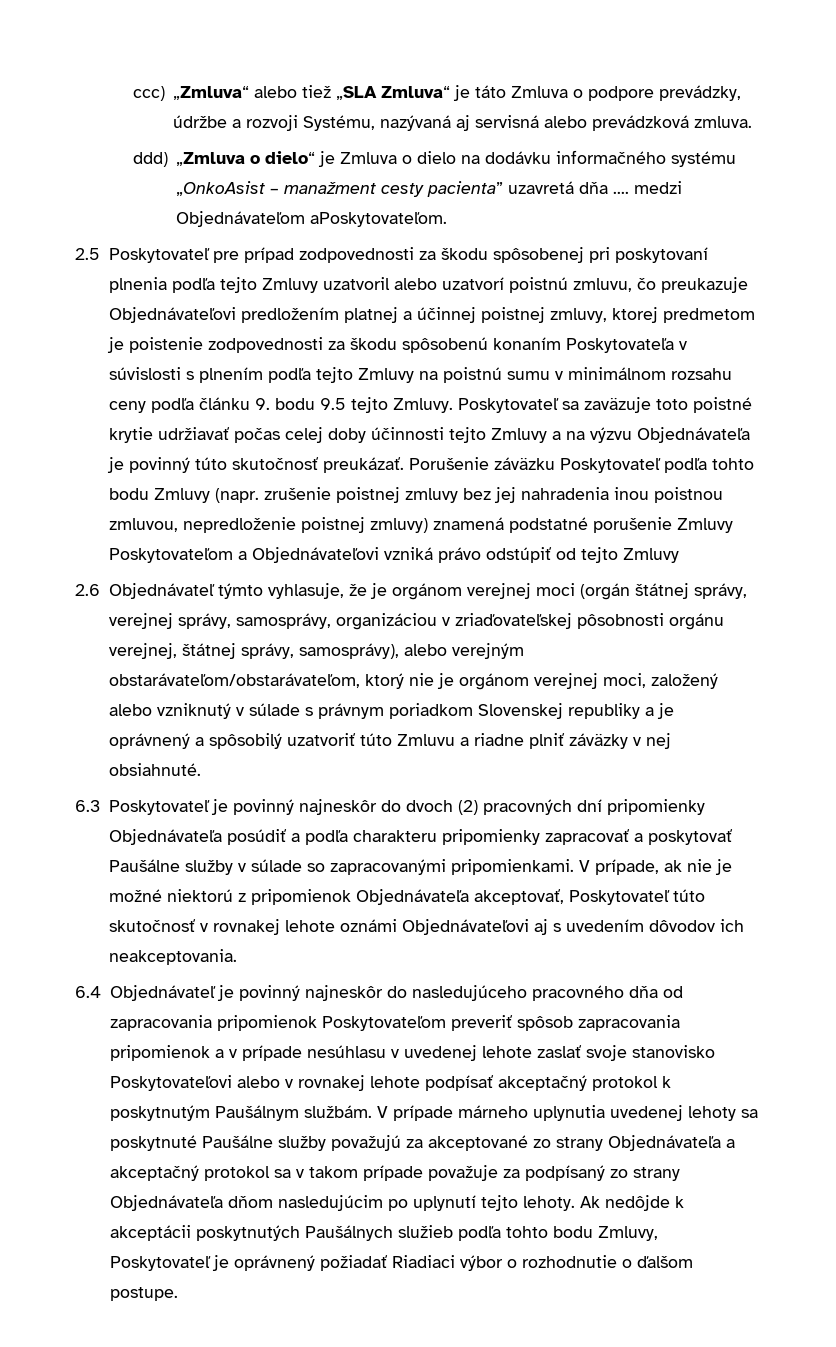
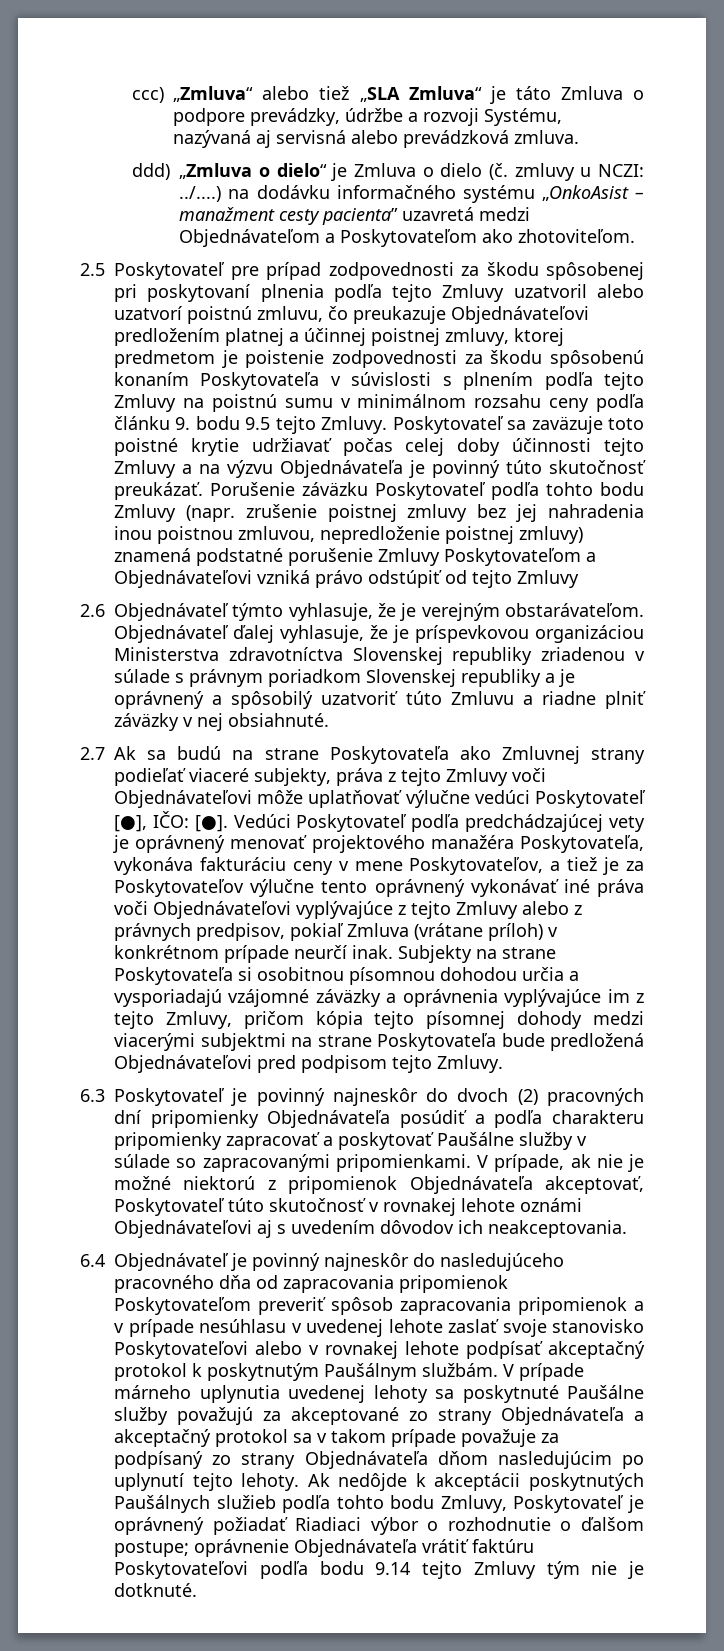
- ddd) „Zmluva o dielo“ je Zmluva o dielo na dodávku informačného systému „OnkoAsist – manažment cesty pacienta” uzavretá dňa .... medzi Objednávateľom aPoskytovateľom.
+ ddd) „Zmluva o dielo“ je Zmluva o dielo (č. zmluvy u NCZI: ../....) na dodávku informačného systému „OnkoAsist – manažment cesty pacienta” uzavretá medzi Objednávateľom a Poskytovateľom ako zhotoviteľom.
- 2.6 Objednávateľ týmto vyhlasuje, že je orgánom verejnej moci (orgán štátnej správy, verejnej správy, samosprávy, organizáciou v zriaďovateľskej pôsobnosti orgánu verejnej, štátnej správy, samosprávy), alebo verejným obstarávateľom/obstarávateľom, ktorý nie je orgánom verejnej moci, založený alebo vzniknutý v súlade s právnym poriadkom Slovenskej republiky a je oprávnený a spôsobilý uzatvoriť túto Zmluvu a riadne plniť záväzky v nej obsiahnuté.
+ 2.6 Objednávateľ týmto vyhlasuje, že je verejným obstarávateľom. Objednávateľ ďalej vyhlasuje, že je príspevkovou organizáciou Ministerstva zdravotníctva Slovenskej republiky zriadenou v súlade s právnym poriadkom Slovenskej republiky a je oprávnený a spôsobilý uzatvoriť túto Zmluvu a riadne plniť záväzky v nej obsiahnuté.
+ 2.7 Ak sa budú na strane Poskytovateľa ako Zmluvnej strany podieľať viaceré subjekty, práva z tejto Zmluvy voči Objednávateľovi môže uplatňovať výlučne vedúci Poskytovateľ [●], IČO: [●]. Vedúci Poskytovateľ podľa predchádzajúcej vety je oprávnený menovať projektového manažéra Poskytovateľa, vykonáva fakturáciu ceny v mene Poskytovateľov, a tiež je za Poskytovateľov výlučne tento oprávnený vykonávať iné práva voči Objednávateľovi vyplývajúce z tejto Zmluvy alebo z právnych predpisov, pokiaľ Zmluva (vrátane príloh) v konkrétnom prípade neurčí inak. Subjekty na strane Poskytovateľa si osobitnou písomnou dohodou určia a vysporiadajú vzájomné záväzky a oprávnenia vyplývajúce im z tejto Zmluvy, pričom kópia tejto písomnej dohody medzi viacerými subjektmi na strane Poskytovateľa bude predložená Objednávateľovi pred podpisom tejto Zmluvy.
- Ak nedôjde k akceptácii poskytnutých Paušálnych služieb podľa tohto bodu Zmluvy, Poskytovateľ je oprávnený požiadať Riadiaci výbor o rozhodnutie o ďalšom postupe.
+ Ak nedôjde k akceptácii poskytnutých Paušálnych služieb podľa tohto bodu Zmluvy, Poskytovateľ je oprávnený požiadať Riadiaci výbor o rozhodnutie o ďalšom postupe; oprávnenie Objednávateľa vrátiť faktúru Poskytovateľovi podľa bodu 9.14 tejto Zmluvy tým nie je dotknuté.

